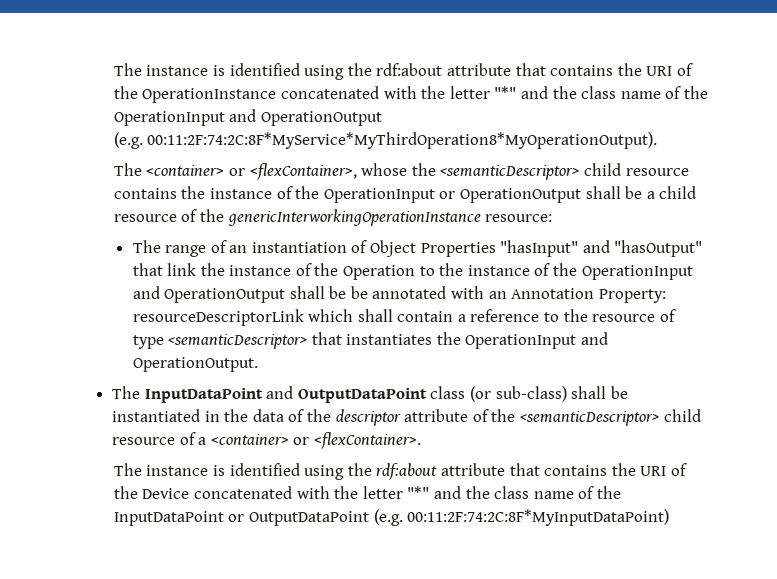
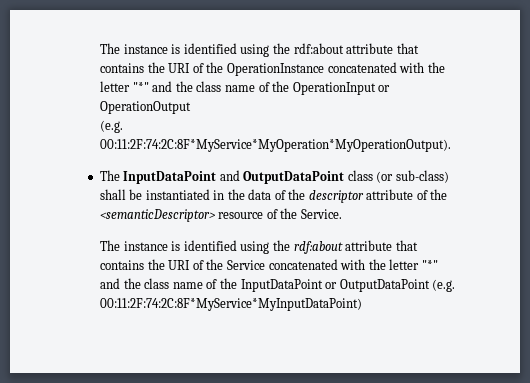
- The instance is identified using the rdf:about attribute that contains the URI of the OperationInstance concatenated with the letter "*" and the class name of the OperationInput and OperationOutput
+ The instance is identified using the rdf:about attribute that contains the URI of the OperationInstance concatenated with the letter "*" and the class name of the OperationInput or OperationOutput
- (e.g. 00:11:2F:74:2C:8F*MyService*MyThirdOperation8*MyOperationOutput).
- The <container> or <flexContainer>, whose the <semanticDescriptor> child resource contains the instance of the OperationInput or OperationOutput shall be a child resource of the genericInterworkingOperationInstance resource:
- The range of an instantiation of Object Properties "hasInput" and "hasOutput" that link the instance of the Operation to the instance of the OperationInput and OperationOutput shall be be annotated with an Annotation Property: resourceDescriptorLink which shall contain a reference to the resource of type <semanticDescriptor> that instantiates the OperationInput and OperationOutput.
+ (e.g. 00:11:2F:74:2C:8F*MyService*MyOperation*MyOperationOutput).
- The InputDataPoint and OutputDataPoint class (or sub-class) shall be instantiated in the data of the descriptor attribute of the <semanticDescriptor> child resource of a <container> or <flexContainer>.
+ The InputDataPoint and OutputDataPoint class (or sub-class) shall be instantiated in the data of the descriptor attribute of the <semanticDescriptor> resource of the Service.
- The instance is identified using the rdf:about attribute that contains the URI of the Device concatenated with the letter "*" and the class name of the InputDataPoint or OutputDataPoint (e.g. 00:11:2F:74:2C:8F*MyInputDataPoint)
+ The instance is identified using the rdf:about attribute that contains the URI of the Service concatenated with the letter "*" and the class name of the InputDataPoint or OutputDataPoint (e.g. 00:11:2F:74:2C:8F*MyService*MyInputDataPoint)

